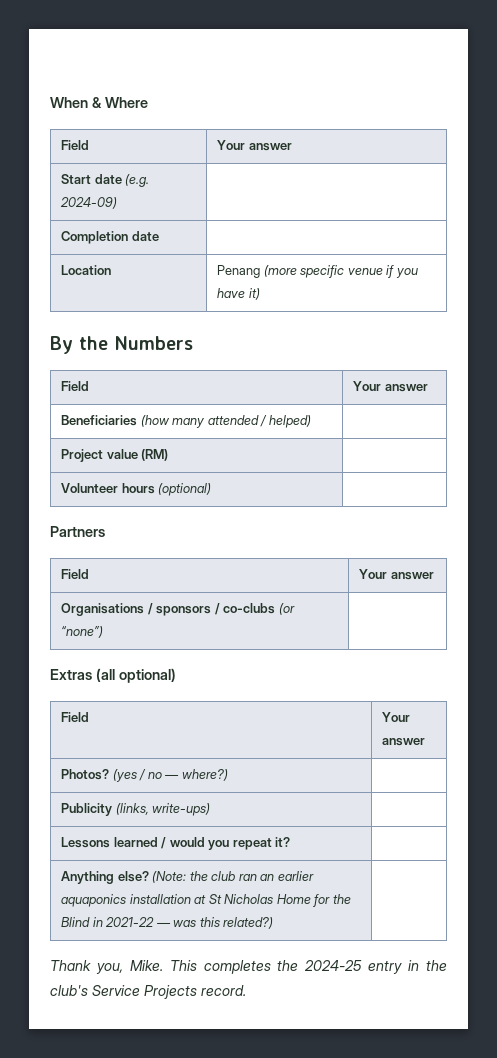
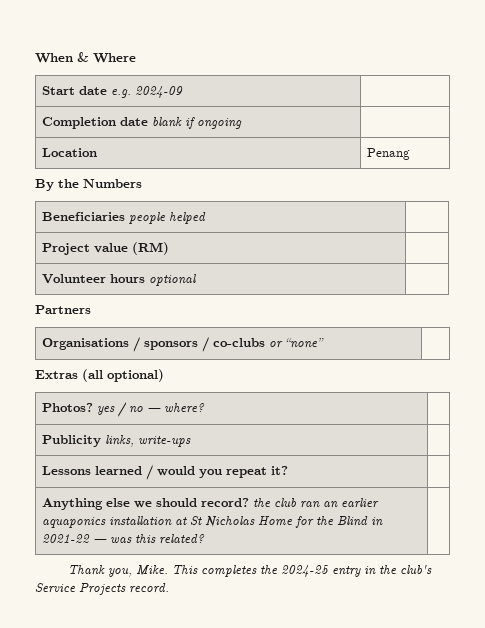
  When & Where
- Field | Your answer
- Start date (e.g. 2024-09) |
+ Start date e.g. 2024-09 |
- Completion date |
+ Completion date blank if ongoing |
- Location | Penang (more specific venue if you have it)
+ Location | Penang
  By the Numbers
- Field | Your answer
- Beneficiaries (how many attended / helped) |
+ Beneficiaries people helped |
- Volunteer hours (optional) |
+ Volunteer hours optional |
  Partners
- Field | Your answer
- Organisations / sponsors / co-clubs (or “none”) |
+ Organisations / sponsors / co-clubs or “none” |
  Extras (all optional)
- Field | Your answer
- Photos? (yes / no — where?) |
+ Photos? yes / no — where? |
- Publicity (links, write-ups) |
+ Publicity links, write-ups |
- Anything else? (Note: the club ran an earlier aquaponics installation at St Nicholas Home for the Blind in 2021-22 — was this related?) |
+ Anything else we should record? the club ran an earlier aquaponics installation at St Nicholas Home for the Blind in 2021-22 — was this related? |

